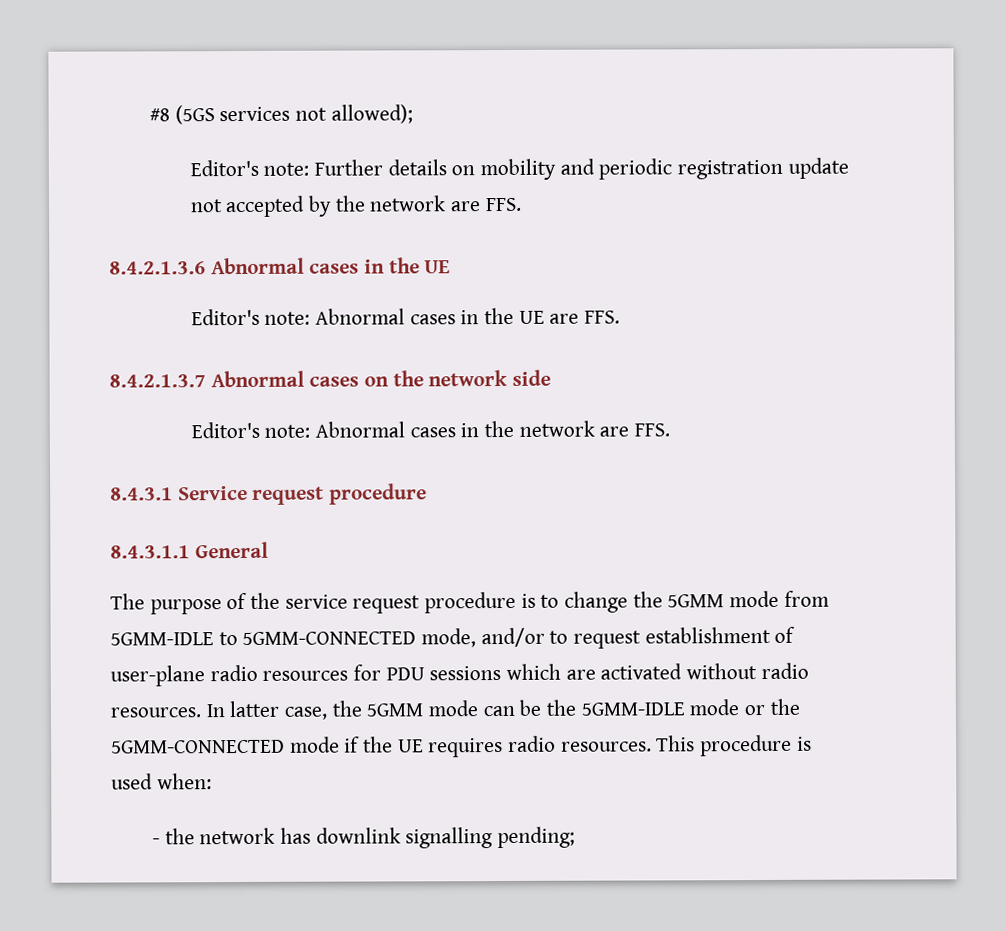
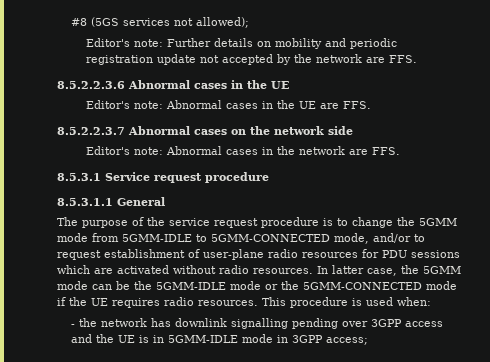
- 8.4.2.1.3.6 Abnormal cases in the UE
+ 8.5.2.2.3.6 Abnormal cases in the UE
- 8.4.2.1.3.7 Abnormal cases on the network side
+ 8.5.2.2.3.7 Abnormal cases on the network side
- 8.4.3.1 Service request procedure
+ 8.5.3.1 Service request procedure
- 8.4.3.1.1 General
+ 8.5.3.1.1 General
- - the network has downlink signalling pending;
+ - the network has downlink signalling pending over 3GPP access and the UE is in 5GMM-IDLE mode in 3GPP access;

